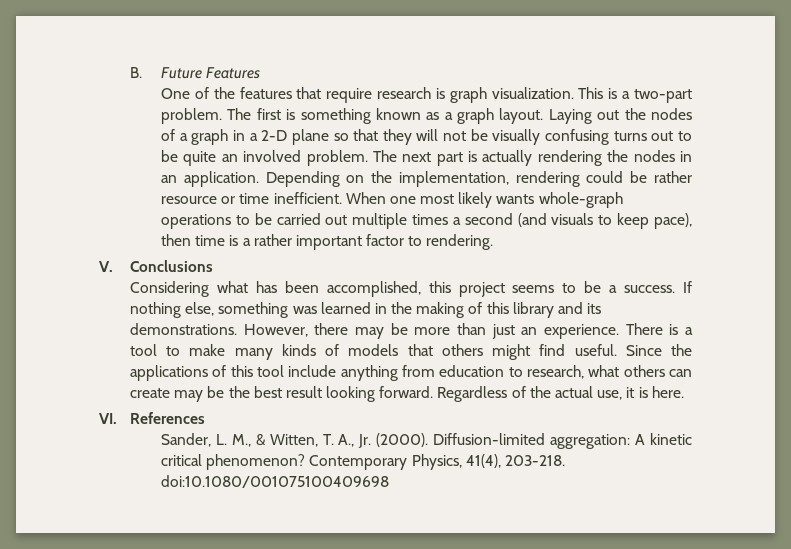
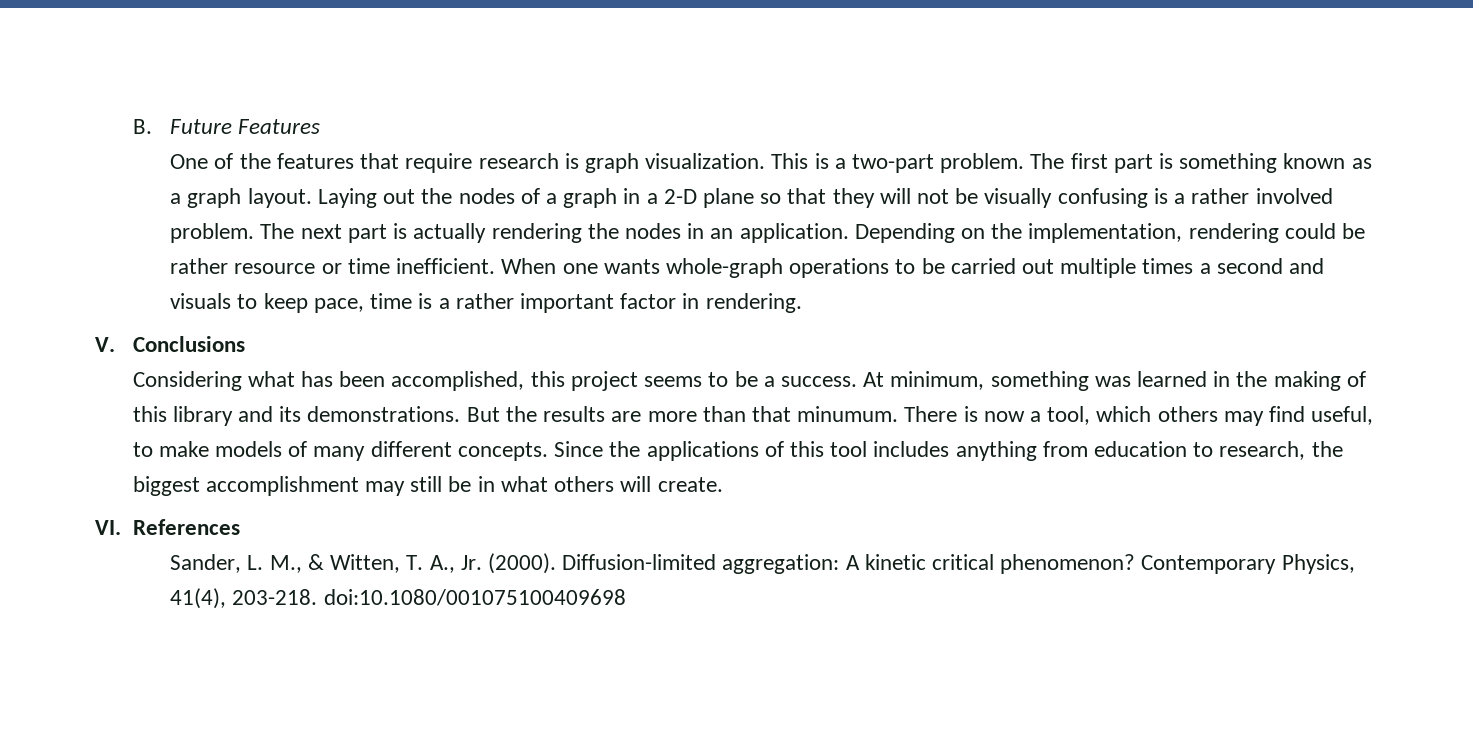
- The first is something known as a graph layout.
+ The first part is something known as a graph layout.
- Laying out the nodes of a graph in a 2-D plane so that they will not be visually confusing turns out to be quite an involved problem.
+ Laying out the nodes of a graph in a 2-D plane so that they will not be visually confusing is a rather involved problem.
- When one most likely wants whole-graph operations to be carried out multiple times a second (and visuals to keep pace), then time is a rather important factor to rendering.
+ When one wants whole-graph operations to be carried out multiple times a second and visuals to keep pace, time is a rather important factor in rendering.
- If nothing else, something was learned in the making of this library and its demonstrations.
+ At minimum, something was learned in the making of this library and its demonstrations.
- However, there may be more than just an experience. There is a tool to make many kinds of models that others might find useful.
+ But the results are more than that minumum. There is now a tool, which others may find useful, to make models of many different concepts.
- Since the applications of this tool include anything from education to research, what others can create may be the best result looking forward. Regardless of the actual use, it is here.
+ Since the applications of this tool includes anything from education to research, the biggest accomplishment may still be in what others will create.

